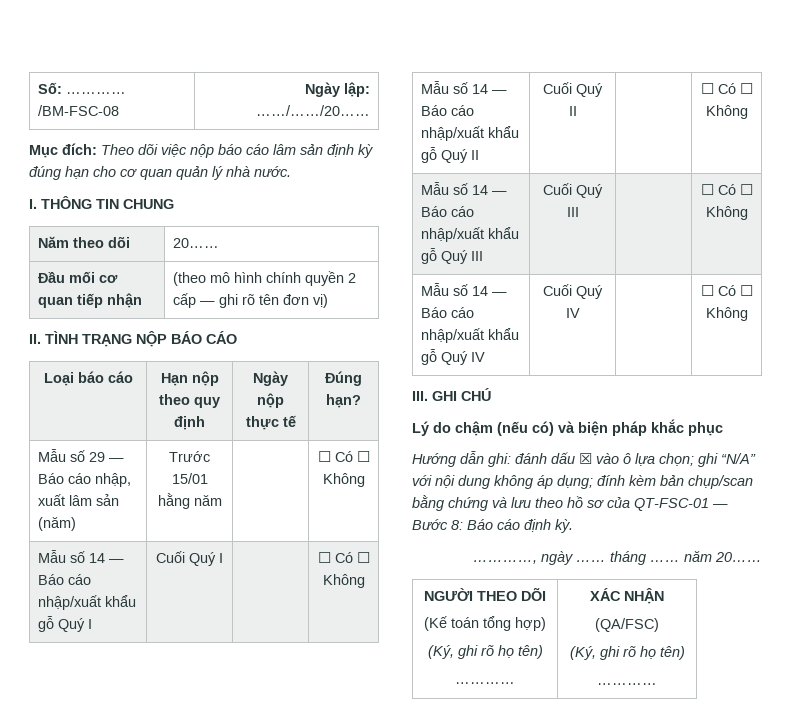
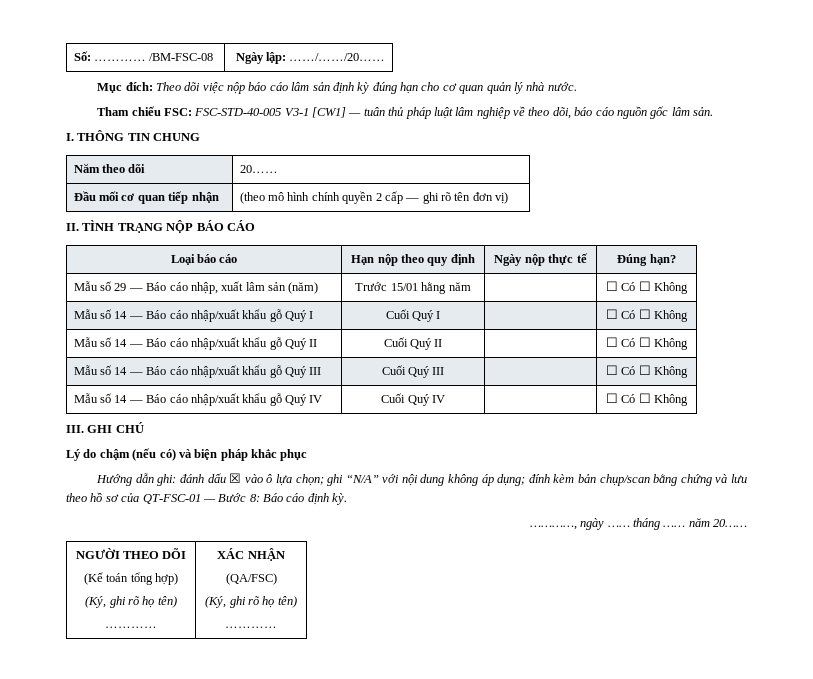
+ Tham chiếu FSC: FSC-STD-40-005 V3-1 [CW1] — tuân thủ pháp luật lâm nghiệp về theo dõi, báo cáo nguồn gốc lâm sản.

